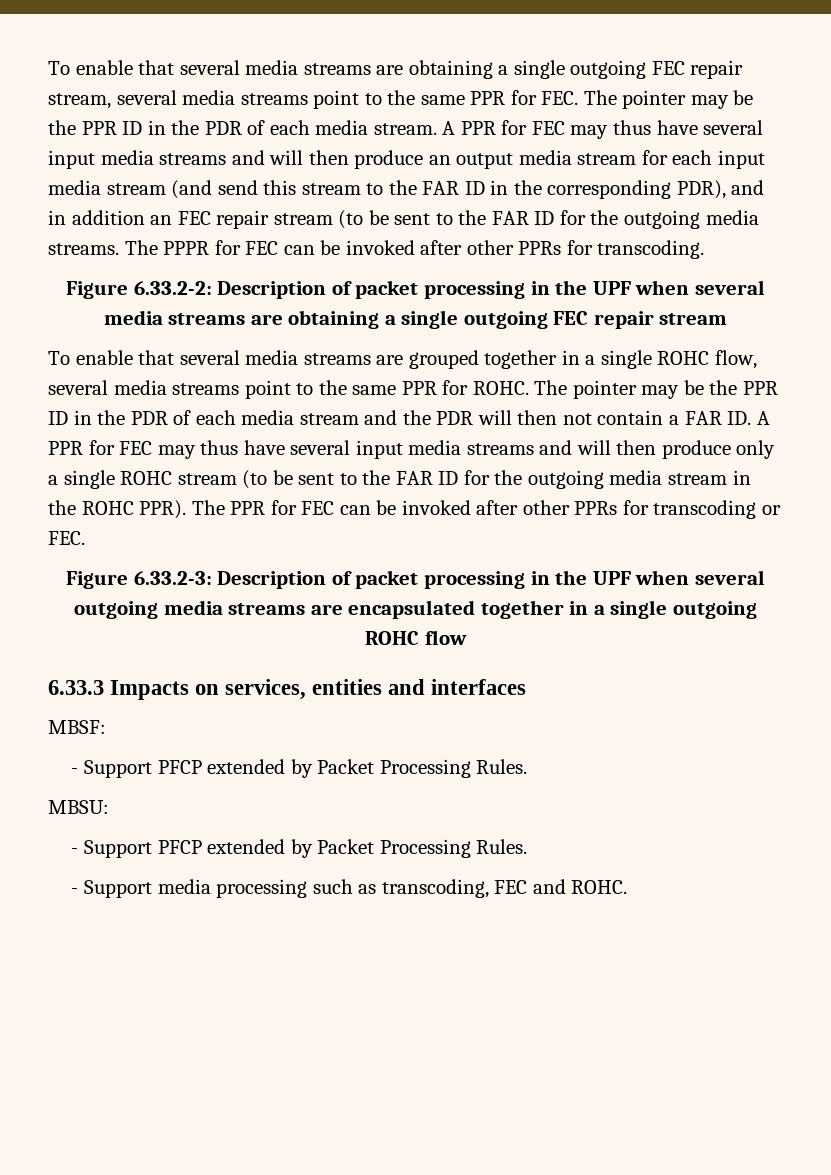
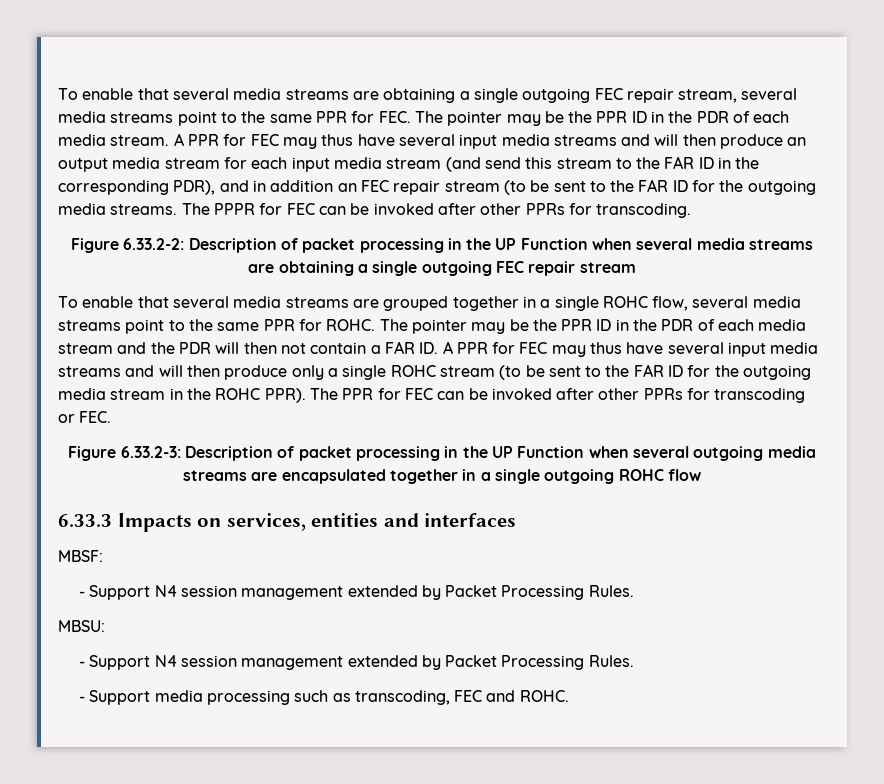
- Figure 6.33.2-2: Description of packet processing in the UPF when several media streams are obtaining a single outgoing FEC repair stream
+ Figure 6.33.2-2: Description of packet processing in the UP Function when several media streams are obtaining a single outgoing FEC repair stream
- Figure 6.33.2-3: Description of packet processing in the UPF when several outgoing media streams are encapsulated together in a single outgoing ROHC flow
+ Figure 6.33.2-3: Description of packet processing in the UP Function when several outgoing media streams are encapsulated together in a single outgoing ROHC flow
  MBSF:
- - Support PFCP extended by Packet Processing Rules.
+ - Support N4 session management extended by Packet Processing Rules.
  MBSU:
- - Support PFCP extended by Packet Processing Rules.
+ - Support N4 session management extended by Packet Processing Rules.

